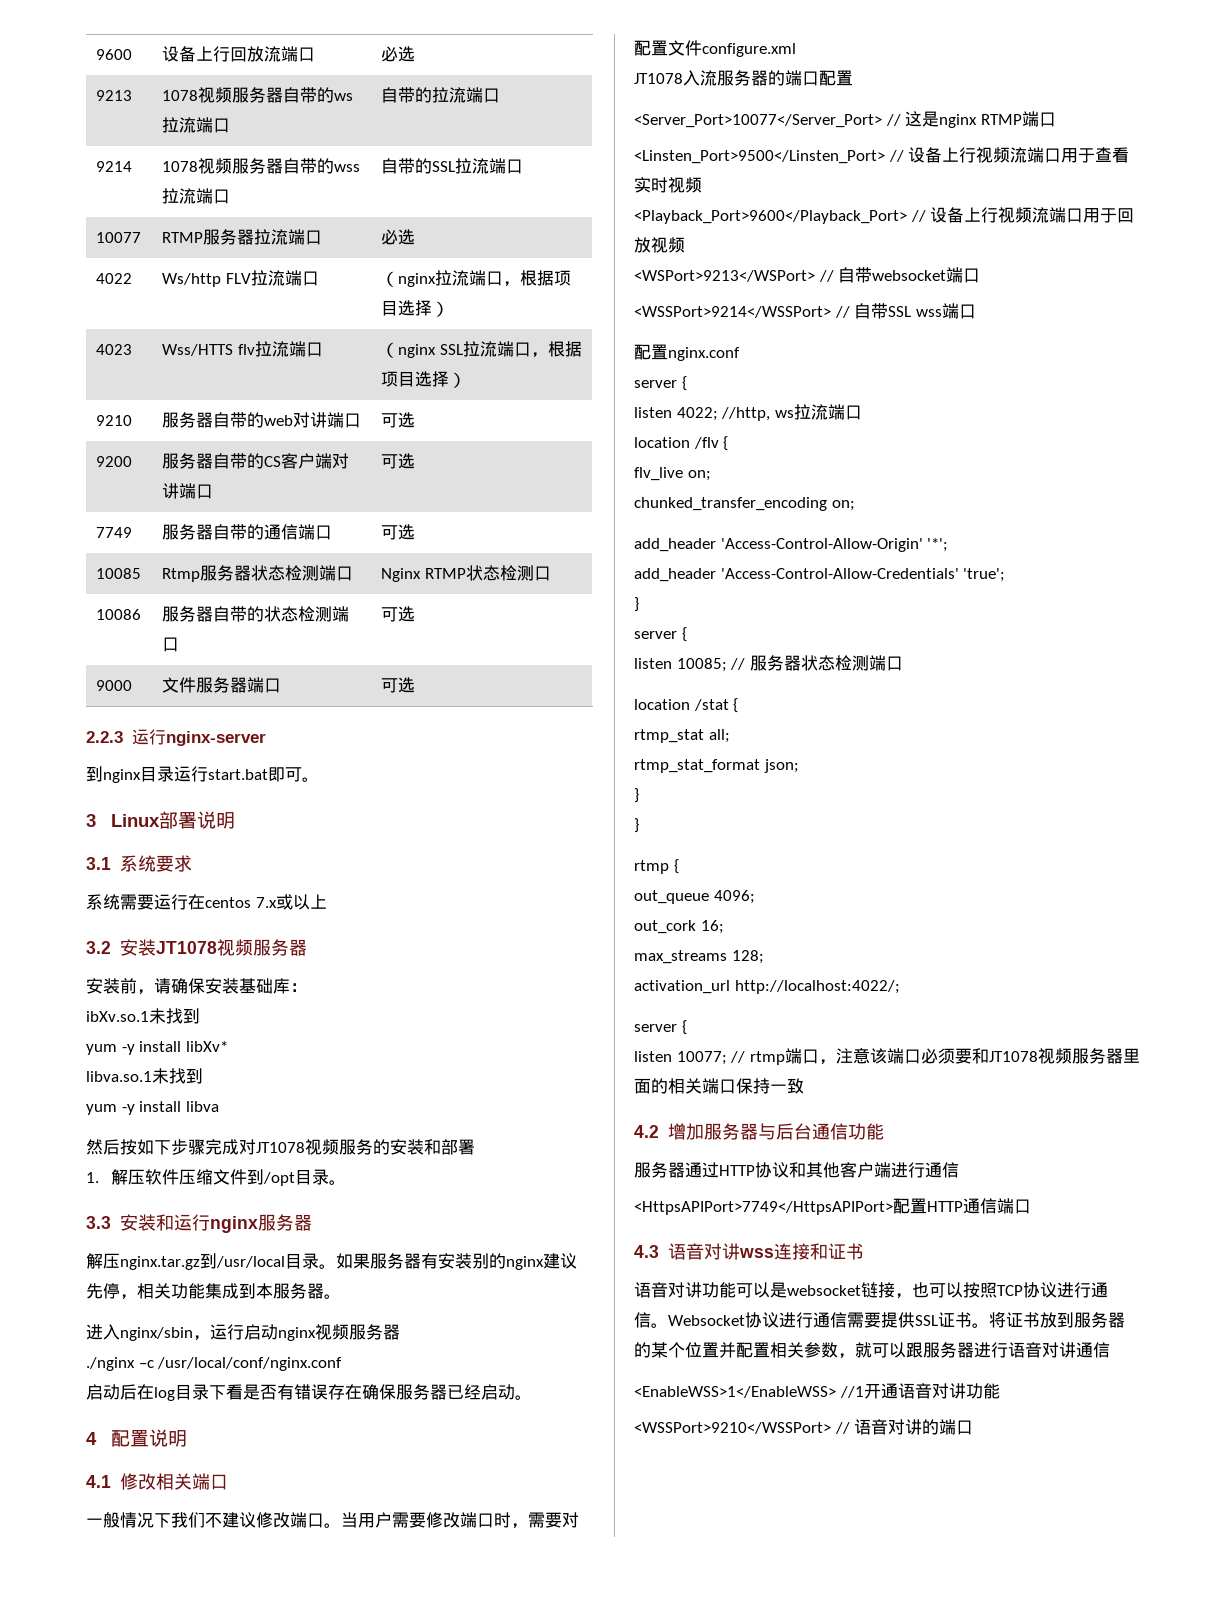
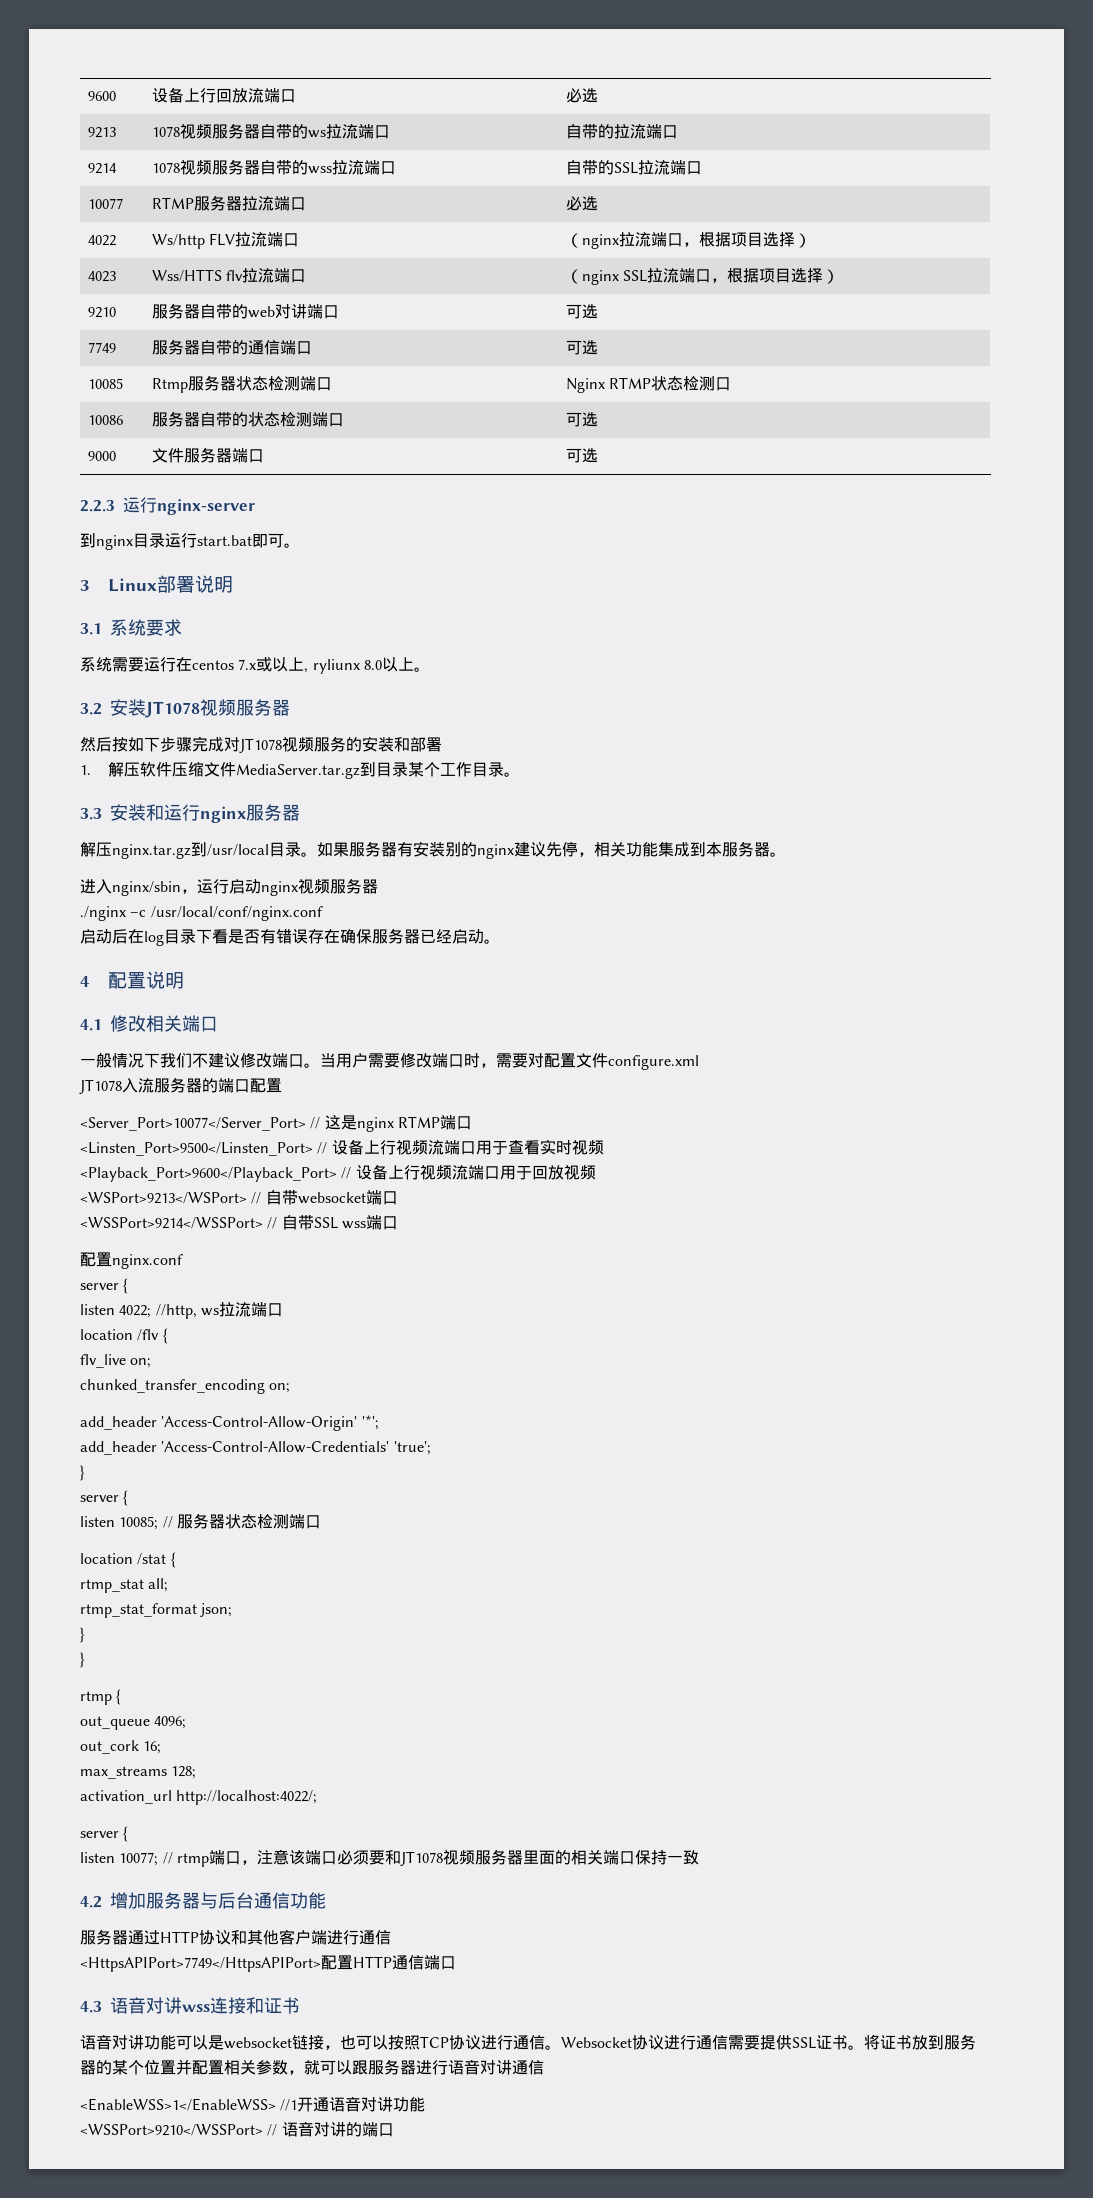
- 9200 | 服务器自带的CS客户端对讲端口 | 可选
- 系统需要运行在centos 7.x或以上
+ 系统需要运行在centos 7.x或以上, ryliunx 8.0以上。
- 安装前，请确保安装基础库：
- ibXv.so.1未找到
- yum -y install libXv*
- libva.so.1未找到
- yum -y install libva
- 1.解压软件压缩文件到/opt目录。
+ 1.解压软件压缩文件MediaServer.tar.gz到目录某个工作目录。

